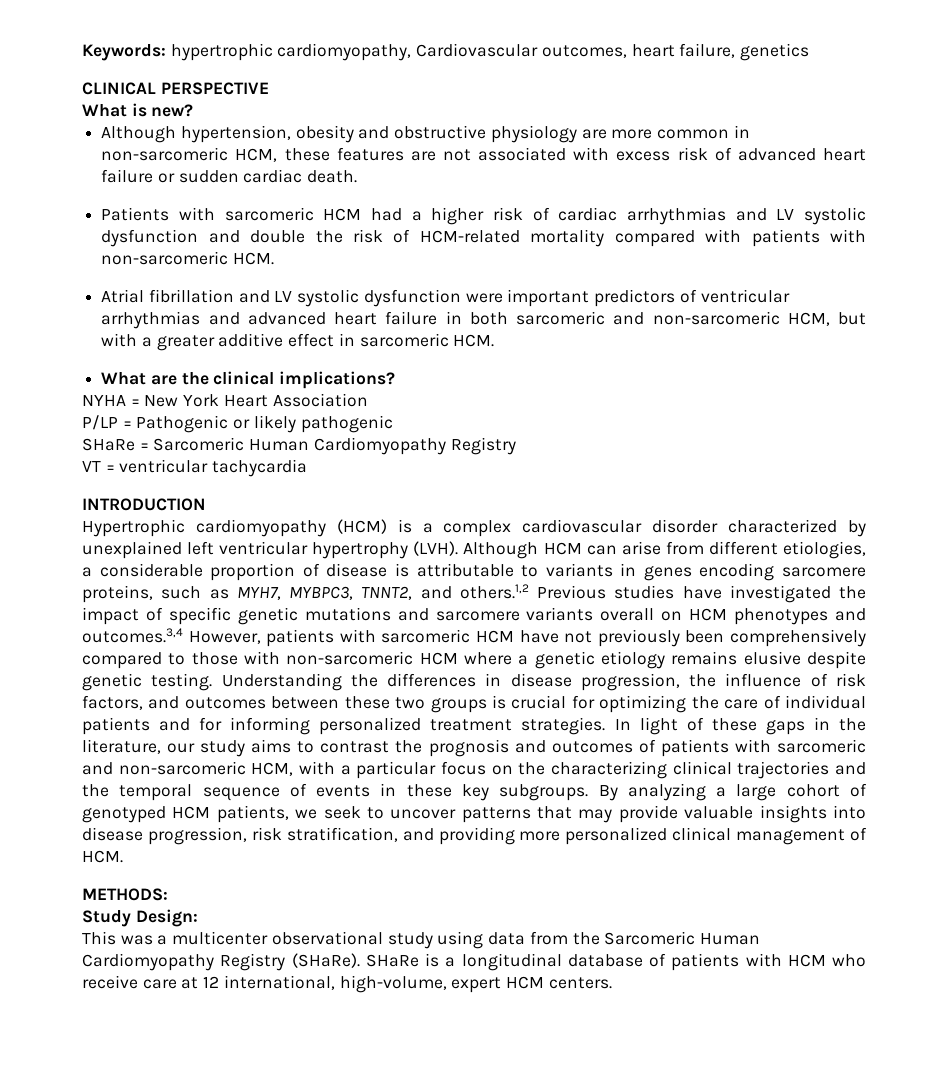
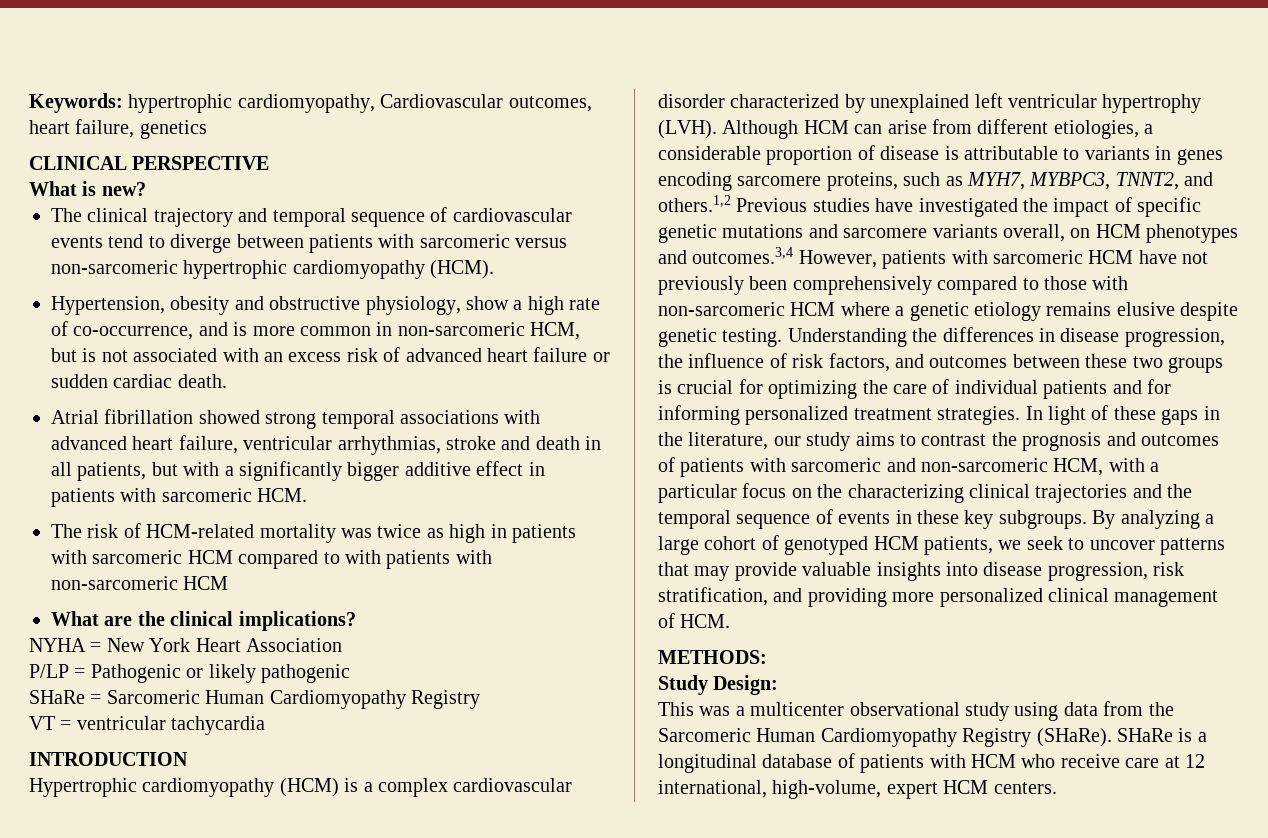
- Although hypertension, obesity and obstructive physiology are more common in non-sarcomeric HCM, these features are not associated with excess risk of advanced heart failure or sudden cardiac death.
+ The clinical trajectory and temporal sequence of cardiovascular events tend to diverge between patients with sarcomeric versus non-sarcomeric hypertrophic cardiomyopathy (HCM).
+ Hypertension, obesity and obstructive physiology, show a high rate of co-occurrence, and is more common in non-sarcomeric HCM, but is not associated with an excess risk of advanced heart failure or sudden cardiac death.
- Patients with sarcomeric HCM had a higher risk of cardiac arrhythmias and LV systolic dysfunction and double the risk of HCM-related mortality compared with patients with non-sarcomeric HCM.
- Atrial fibrillation and LV systolic dysfunction were important predictors of ventricular arrhythmias and advanced heart failure in both sarcomeric and non-sarcomeric HCM, but with a greater additive effect in sarcomeric HCM.
+ Atrial fibrillation showed strong temporal associations with advanced heart failure, ventricular arrhythmias, stroke and death in all patients, but with a significantly bigger additive effect in patients with sarcomeric HCM.
+ The risk of HCM-related mortality was twice as high in patients with sarcomeric HCM compared to with patients with non-sarcomeric HCM
- Although HCM can arise from different etiologies, a considerable proportion of disease is attributable to variants in genes encoding sarcomere proteins, such as MYH7, MYBPC3, TNNT2, and others.1,2 Previous studies have investigated the impact of specific genetic mutations and sarcomere variants overall on HCM phenotypes and outcomes.3,4 However, patients with sarcomeric HCM have not previously been comprehensively compared to those with non-sarcomeric HCM where a genetic etiology remains elusive despite genetic testing.
+ Although HCM can arise from different etiologies, a considerable proportion of disease is attributable to variants in genes encoding sarcomere proteins, such as MYH7, MYBPC3, TNNT2, and others.1,2 Previous studies have investigated the impact of specific genetic mutations and sarcomere variants overall, on HCM phenotypes and outcomes.3,4 However, patients with sarcomeric HCM have not previously been comprehensively compared to those with non-sarcomeric HCM where a genetic etiology remains elusive despite genetic testing.

